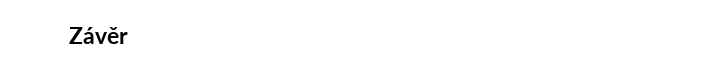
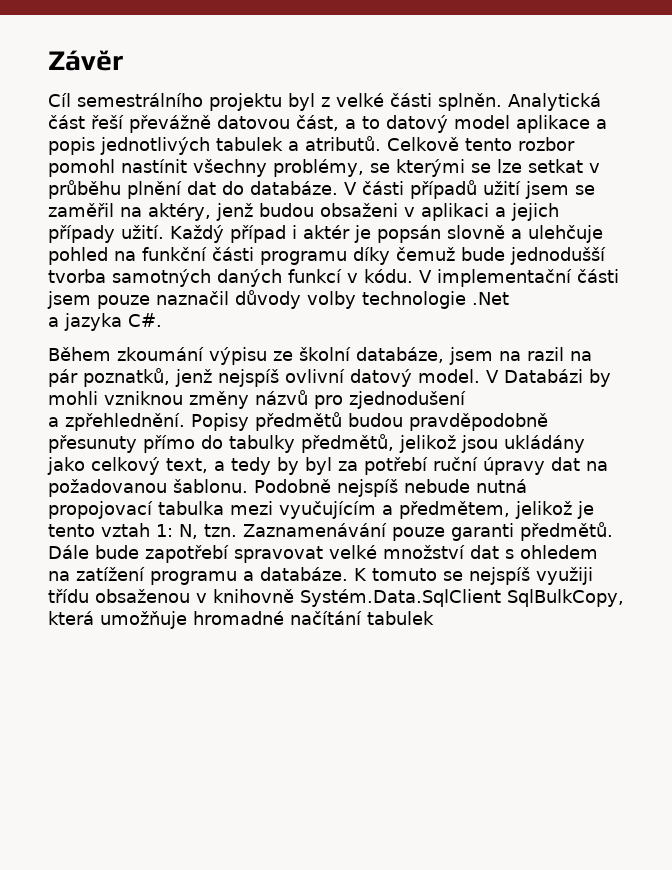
+ Cíl semestrálního projektu byl z velké části splněn. Analytická část řeší převážně datovou část, a to datový model aplikace a popis jednotlivých tabulek a atributů. Celkově tento rozbor pomohl nastínit všechny problémy, se kterými se lze setkat v průběhu plnění dat do databáze. V části případů užití jsem se zaměřil na aktéry, jenž budou obsaženi v aplikaci a jejich případy užití. Každý případ i aktér je popsán slovně a ulehčuje pohled na funkční části programu díky čemuž bude jednodušší tvorba samotných daných funkcí v kódu. V implementační části jsem pouze naznačil důvody volby technologie .Net
+ a jazyka C#.
+ Během zkoumání výpisu ze školní databáze, jsem na razil na pár poznatků, jenž nejspíš ovlivní datový model. V Databázi by mohli vzniknou změny názvů pro zjednodušení
+ a zpřehlednění. Popisy předmětů budou pravděpodobně přesunuty přímo do tabulky předmětů, jelikož jsou ukládány jako celkový text, a tedy by byl za potřebí ruční úpravy dat na požadovanou šablonu. Podobně nejspíš nebude nutná propojovací tabulka mezi vyučujícím a předmětem, jelikož je tento vztah 1: N, tzn. Zaznamenávání pouze garanti předmětů. Dále bude zapotřebí spravovat velké množství dat s ohledem na zatížení programu a databáze. K tomuto se nejspíš využiji třídu obsaženou v knihovně Systém.Data.SqlClient SqlBulkCopy, která umožňuje hromadné načítání tabulek

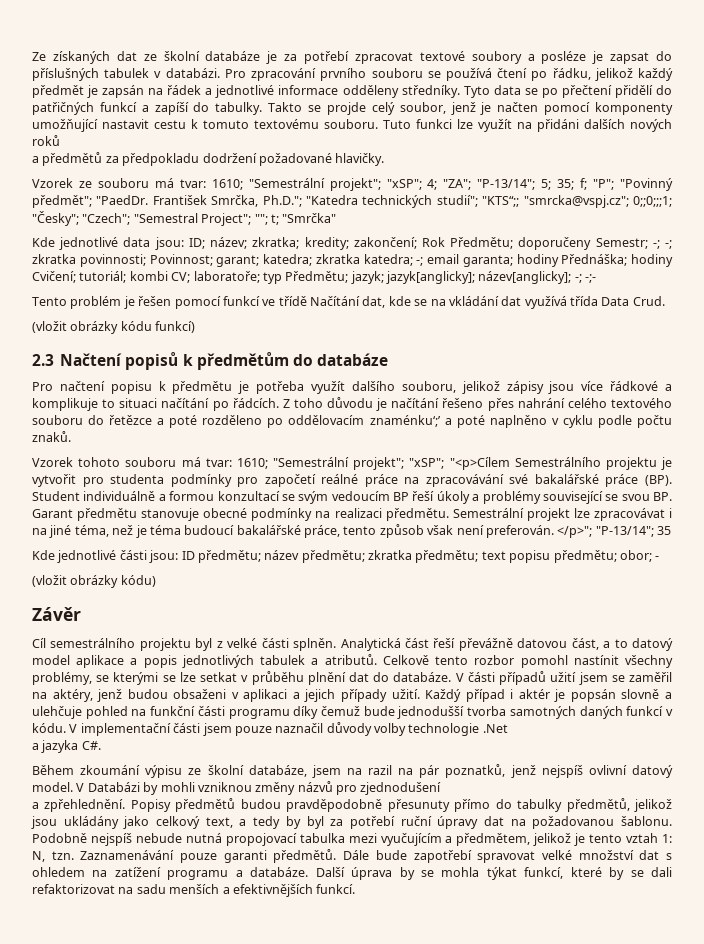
+ Ze získaných dat ze školní databáze je za potřebí zpracovat textové soubory a posléze je zapsat do příslušných tabulek v databázi. Pro zpracování prvního souboru se používá čtení po řádku, jelikož každý předmět je zapsán na řádek a jednotlivé informace odděleny středníky. Tyto data se po přečtení přidělí do patřičných funkcí a zapíší do tabulky. Takto se projde celý soubor, jenž je načten pomocí komponenty umožňující nastavit cestu k tomuto textovému souboru. Tuto funkci lze využít na přidáni dalších nových roků
+ a předmětů za předpokladu dodržení požadované hlavičky.
+ Vzorek ze souboru má tvar: 1610; "Semestrální projekt"; "xSP"; 4; "ZA"; "P-13/14"; 5; 35; f; "P"; "Povinný předmět"; "PaedDr. František Smrčka, Ph.D."; "Katedra technických studií"; "KTS“;; "smrcka@vspj.cz"; 0;;0;;;1; "Česky"; "Czech"; "Semestral Project"; ""; t; "Smrčka"
+ Kde jednotlivé data jsou: ID; název; zkratka; kredity; zakončení; Rok Předmětu; doporučeny Semestr; -; -; zkratka povinnosti; Povinnost; garant; katedra; zkratka katedra; -; email garanta; hodiny Přednáška; hodiny Cvičení; tutoriál; kombi CV; laboratoře; typ Předmětu; jazyk; jazyk[anglicky]; název[anglicky]; -; -;-
+ Tento problém je řešen pomocí funkcí ve třídě Načítání dat, kde se na vkládání dat využívá třída Data Crud.
+ (vložit obrázky kódu funkcí)
+ 2.3 Načtení popisů k předmětům do databáze
+ Pro načtení popisu k předmětu je potřeba využít dalšího souboru, jelikož zápisy jsou více řádkové a komplikuje to situaci načítání po řádcích. Z toho důvodu je načítání řešeno přes nahrání celého textového souboru do řetězce a poté rozděleno po oddělovacím znaménku‘;’ a poté naplněno v cyklu podle počtu znaků.
+ Vzorek tohoto souboru má tvar: 1610; "Semestrální projekt"; "xSP"; "<p>Cílem Semestrálního projektu je vytvořit pro studenta podmínky pro započetí reálné práce na zpracovávání své bakalářské práce (BP). Student individuálně a formou konzultací se svým vedoucím BP řeší úkoly a problémy související se svou BP. Garant předmětu stanovuje obecné podmínky na realizaci předmětu. Semestrální projekt lze zpracovávat i na jiné téma, než je téma budoucí bakalářské práce, tento způsob však není preferován. </p>"; "P-13/14"; 35
+ Kde jednotlivé části jsou: ID předmětu; název předmětu; zkratka předmětu; text popisu předmětu; obor; -
+ (vložit obrázky kódu)
- K tomuto se nejspíš využiji třídu obsaženou v knihovně Systém.Data.SqlClient SqlBulkCopy, která umožňuje hromadné načítání tabulek
+ Další úprava by se mohla týkat funkcí, které by se dali refaktorizovat na sadu menších a efektivnějších funkcí.

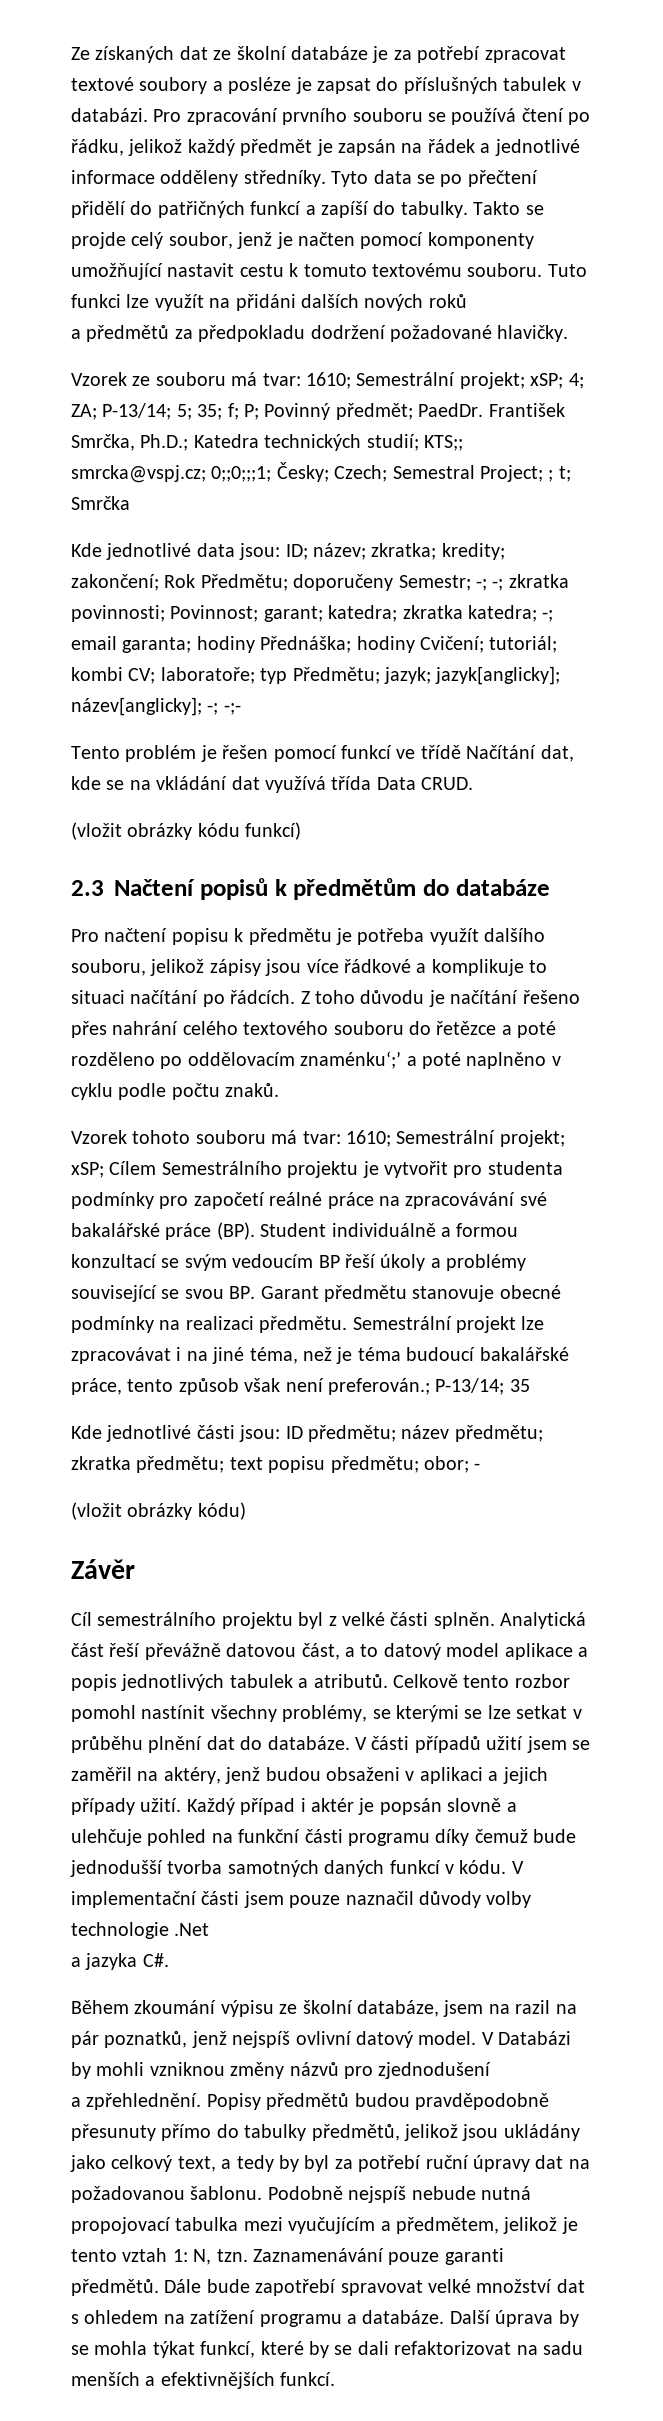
- Vzorek ze souboru má tvar: 1610; "Semestrální projekt"; "xSP"; 4; "ZA"; "P-13/14"; 5; 35; f; "P"; "Povinný předmět"; "PaedDr. František Smrčka, Ph.D."; "Katedra technických studií"; "KTS“;; "smrcka@vspj.cz"; 0;;0;;;1; "Česky"; "Czech"; "Semestral Project"; ""; t; "Smrčka"
+ Vzorek ze souboru má tvar: 1610; Semestrální projekt; xSP; 4; ZA; P-13/14; 5; 35; f; P; Povinný předmět; PaedDr. František Smrčka, Ph.D.; Katedra technických studií; KTS;; smrcka@vspj.cz; 0;;0;;;1; Česky; Czech; Semestral Project; ; t; Smrčka
- Tento problém je řešen pomocí funkcí ve třídě Načítání dat, kde se na vkládání dat využívá třída Data Crud.
+ Tento problém je řešen pomocí funkcí ve třídě Načítání dat, kde se na vkládání dat využívá třída Data CRUD.
- Vzorek tohoto souboru má tvar: 1610; "Semestrální projekt"; "xSP"; "<p>Cílem Semestrálního projektu je vytvořit pro studenta podmínky pro započetí reálné práce na zpracovávání své bakalářské práce (BP). Student individuálně a formou konzultací se svým vedoucím BP řeší úkoly a problémy související se svou BP. Garant předmětu stanovuje obecné podmínky na realizaci předmětu.
+ Vzorek tohoto souboru má tvar: 1610; Semestrální projekt; xSP; Cílem Semestrálního projektu je vytvořit pro studenta podmínky pro započetí reálné práce na zpracovávání své bakalářské práce (BP). Student individuálně a formou konzultací se svým vedoucím BP řeší úkoly a problémy související se svou BP. Garant předmětu stanovuje obecné podmínky na realizaci předmětu.
- Semestrální projekt lze zpracovávat i na jiné téma, než je téma budoucí bakalářské práce, tento způsob však není preferován. </p>"; "P-13/14"; 35
+ Semestrální projekt lze zpracovávat i na jiné téma, než je téma budoucí bakalářské práce, tento způsob však není preferován.; P-13/14; 35

